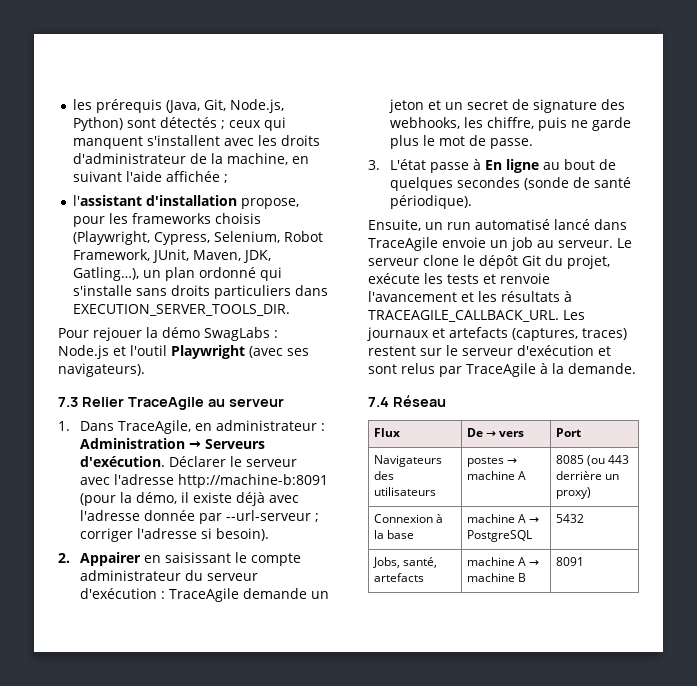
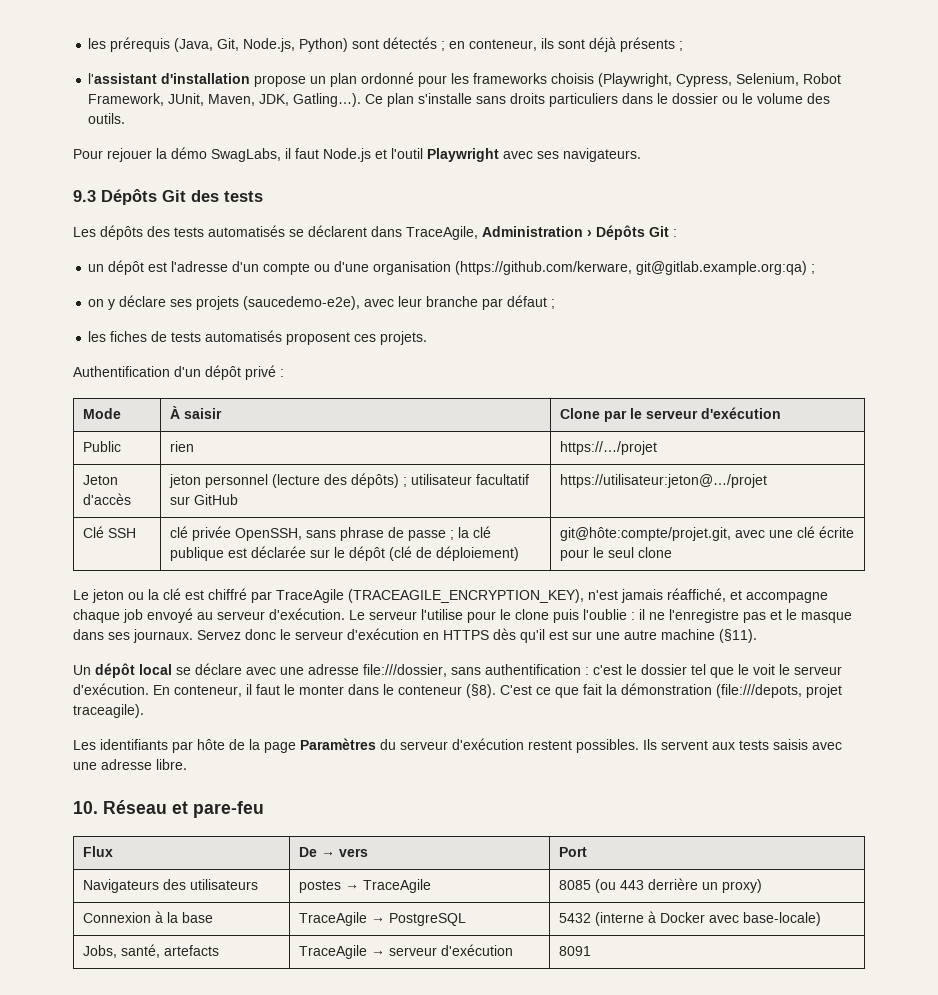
- les prérequis (Java, Git, Node.js, Python) sont détectés ; ceux qui manquent s'installent avec les droits d'administrateur de la machine, en suivant l'aide affichée ;
+ les prérequis (Java, Git, Node.js, Python) sont détectés ; en conteneur, ils sont déjà présents ;
- l'assistant d'installation propose, pour les frameworks choisis (Playwright, Cypress, Selenium, Robot Framework, JUnit, Maven, JDK, Gatling…), un plan ordonné qui s'installe sans droits particuliers dans EXECUTION_SERVER_TOOLS_DIR.
+ l'assistant d'installation propose un plan ordonné pour les frameworks choisis (Playwright, Cypress, Selenium, Robot Framework, JUnit, Maven, JDK, Gatling…). Ce plan s'installe sans droits particuliers dans le dossier ou le volume des outils.
- Pour rejouer la démo SwagLabs : Node.js et l'outil Playwright (avec ses navigateurs).
- 7.3 Relier TraceAgile au serveur
- 1. Dans TraceAgile, en administrateur : Administration → Serveurs d'exécution. Déclarer le serveur avec l'adresse http://machine-b:8091 (pour la démo, il existe déjà avec l'adresse donnée par --url-serveur ; corriger l'adresse si besoin).
- 2. Appairer en saisissant le compte administrateur du serveur d'exécution : TraceAgile demande un jeton et un secret de signature des webhooks, les chiffre, puis ne garde plus le mot de passe.
- 3. L'état passe à En ligne au bout de quelques secondes (sonde de santé périodique).
- Ensuite, un run automatisé lancé dans TraceAgile envoie un job au serveur. Le serveur clone le dépôt Git du projet, exécute les tests et renvoie l'avancement et les résultats à TRACEAGILE_CALLBACK_URL. Les journaux et artefacts (captures, traces) restent sur le serveur d'exécution et sont relus par TraceAgile à la demande.
- 7.4 Réseau
+ Pour rejouer la démo SwagLabs, il faut Node.js et l'outil Playwright avec ses navigateurs.
+ 9.3 Dépôts Git des tests
+ Les dépôts des tests automatisés se déclarent dans TraceAgile, Administration › Dépôts Git :
+ un dépôt est l'adresse d'un compte ou d'une organisation (https://github.com/kerware, git@gitlab.example.org:qa) ;
+ on y déclare ses projets (saucedemo-e2e), avec leur branche par défaut ;
+ les fiches de tests automatisés proposent ces projets.
+ Authentification d'un dépôt privé :
+ Mode | À saisir | Clone par le serveur d'exécution
+ Public | rien | https://…/projet
+ Jeton d'accès | jeton personnel (lecture des dépôts) ; utilisateur facultatif sur GitHub | https://utilisateur:jeton@…/projet
+ Clé SSH | clé privée OpenSSH, sans phrase de passe ; la clé publique est déclarée sur le dépôt (clé de déploiement) | git@hôte:compte/projet.git, avec une clé écrite pour le seul clone
+ Le jeton ou la clé est chiffré par TraceAgile (TRACEAGILE_ENCRYPTION_KEY), n'est jamais réaffiché, et accompagne chaque job envoyé au serveur d'exécution. Le serveur l'utilise pour le clone puis l'oublie : il ne l'enregistre pas et le masque dans ses journaux. Servez donc le serveur d'exécution en HTTPS dès qu'il est sur une autre machine (§11).
+ Un dépôt local se déclare avec une adresse file:///dossier, sans authentification : c'est le dossier tel que le voit le serveur d'exécution. En conteneur, il faut le monter dans le conteneur (§8). C'est ce que fait la démonstration (file:///depots, projet traceagile).
+ Les identifiants par hôte de la page Paramètres du serveur d'exécution restent possibles. Ils servent aux tests saisis avec une adresse libre.
+ 10. Réseau et pare-feu
- Navigateurs des utilisateurs | postes → machine A | 8085 (ou 443 derrière un proxy)
+ Navigateurs des utilisateurs | postes → TraceAgile | 8085 (ou 443 derrière un proxy)
- Connexion à la base | machine A → PostgreSQL | 5432
- Jobs, santé, artefacts | machine A → machine B | 8091
+ Connexion à la base | TraceAgile → PostgreSQL | 5432 (interne à Docker avec base-locale)
+ Jobs, santé, artefacts | TraceAgile → serveur d'exécution | 8091

